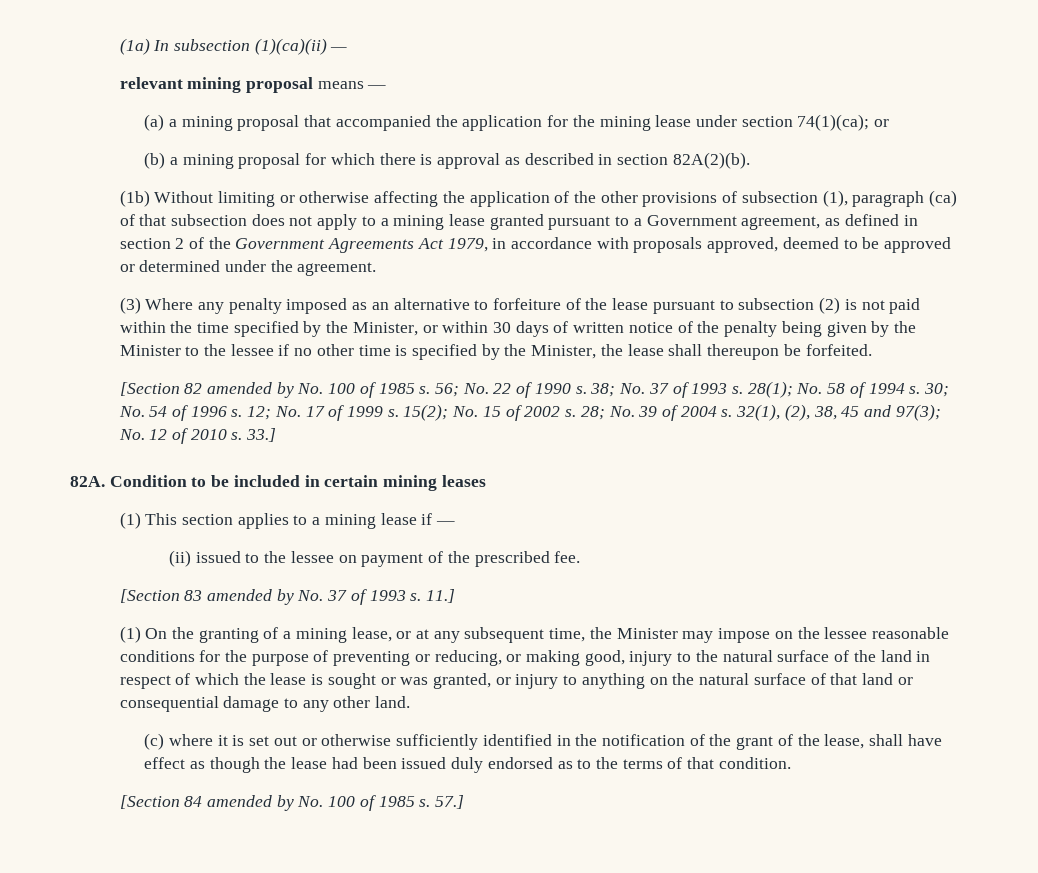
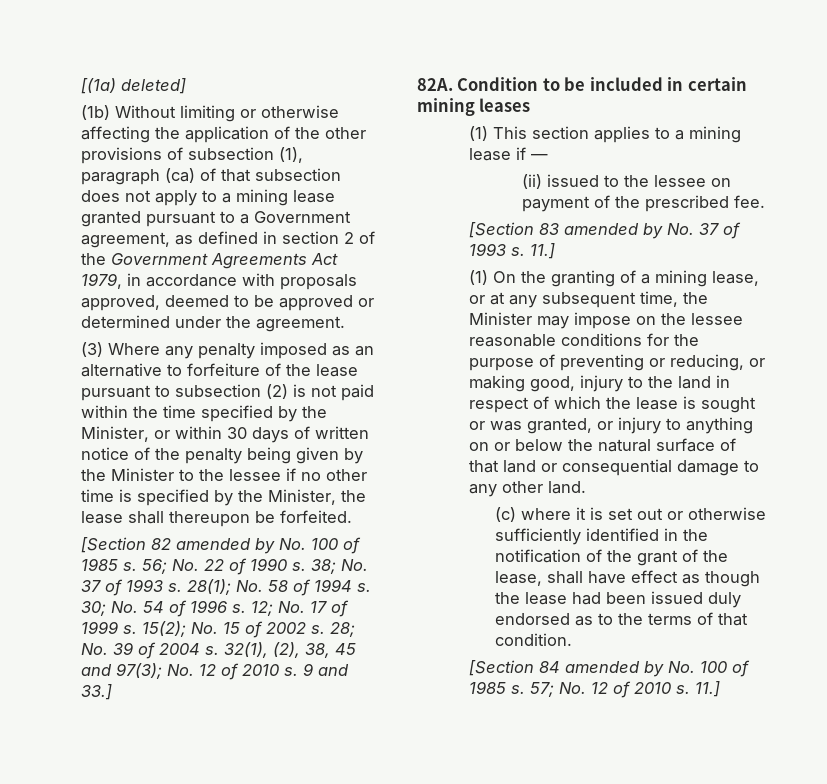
- (1a) In subsection (1)(ca)(ii) —
- relevant mining proposal means —
- (a) a mining proposal that accompanied the application for the mining lease under section 74(1)(ca); or
- (b) a mining proposal for which there is approval as described in section 82A(2)(b).
+ [(1a) deleted]
- 33.]
+ 9 and 33.]
- (1) On the granting of a mining lease, or at any subsequent time, the Minister may impose on the lessee reasonable conditions for the purpose of preventing or reducing, or making good, injury to the natural surface of the land in respect of which the lease is sought or was granted, or injury to anything on the natural surface of that land or consequential damage to any other land.
+ (1) On the granting of a mining lease, or at any subsequent time, the Minister may impose on the lessee reasonable conditions for the purpose of preventing or reducing, or making good, injury to the land in respect of which the lease is sought or was granted, or injury to anything on or below the natural surface of that land or consequential damage to any other land.
- 57.]
+ 57; No. 12 of 2010 s. 11.]

